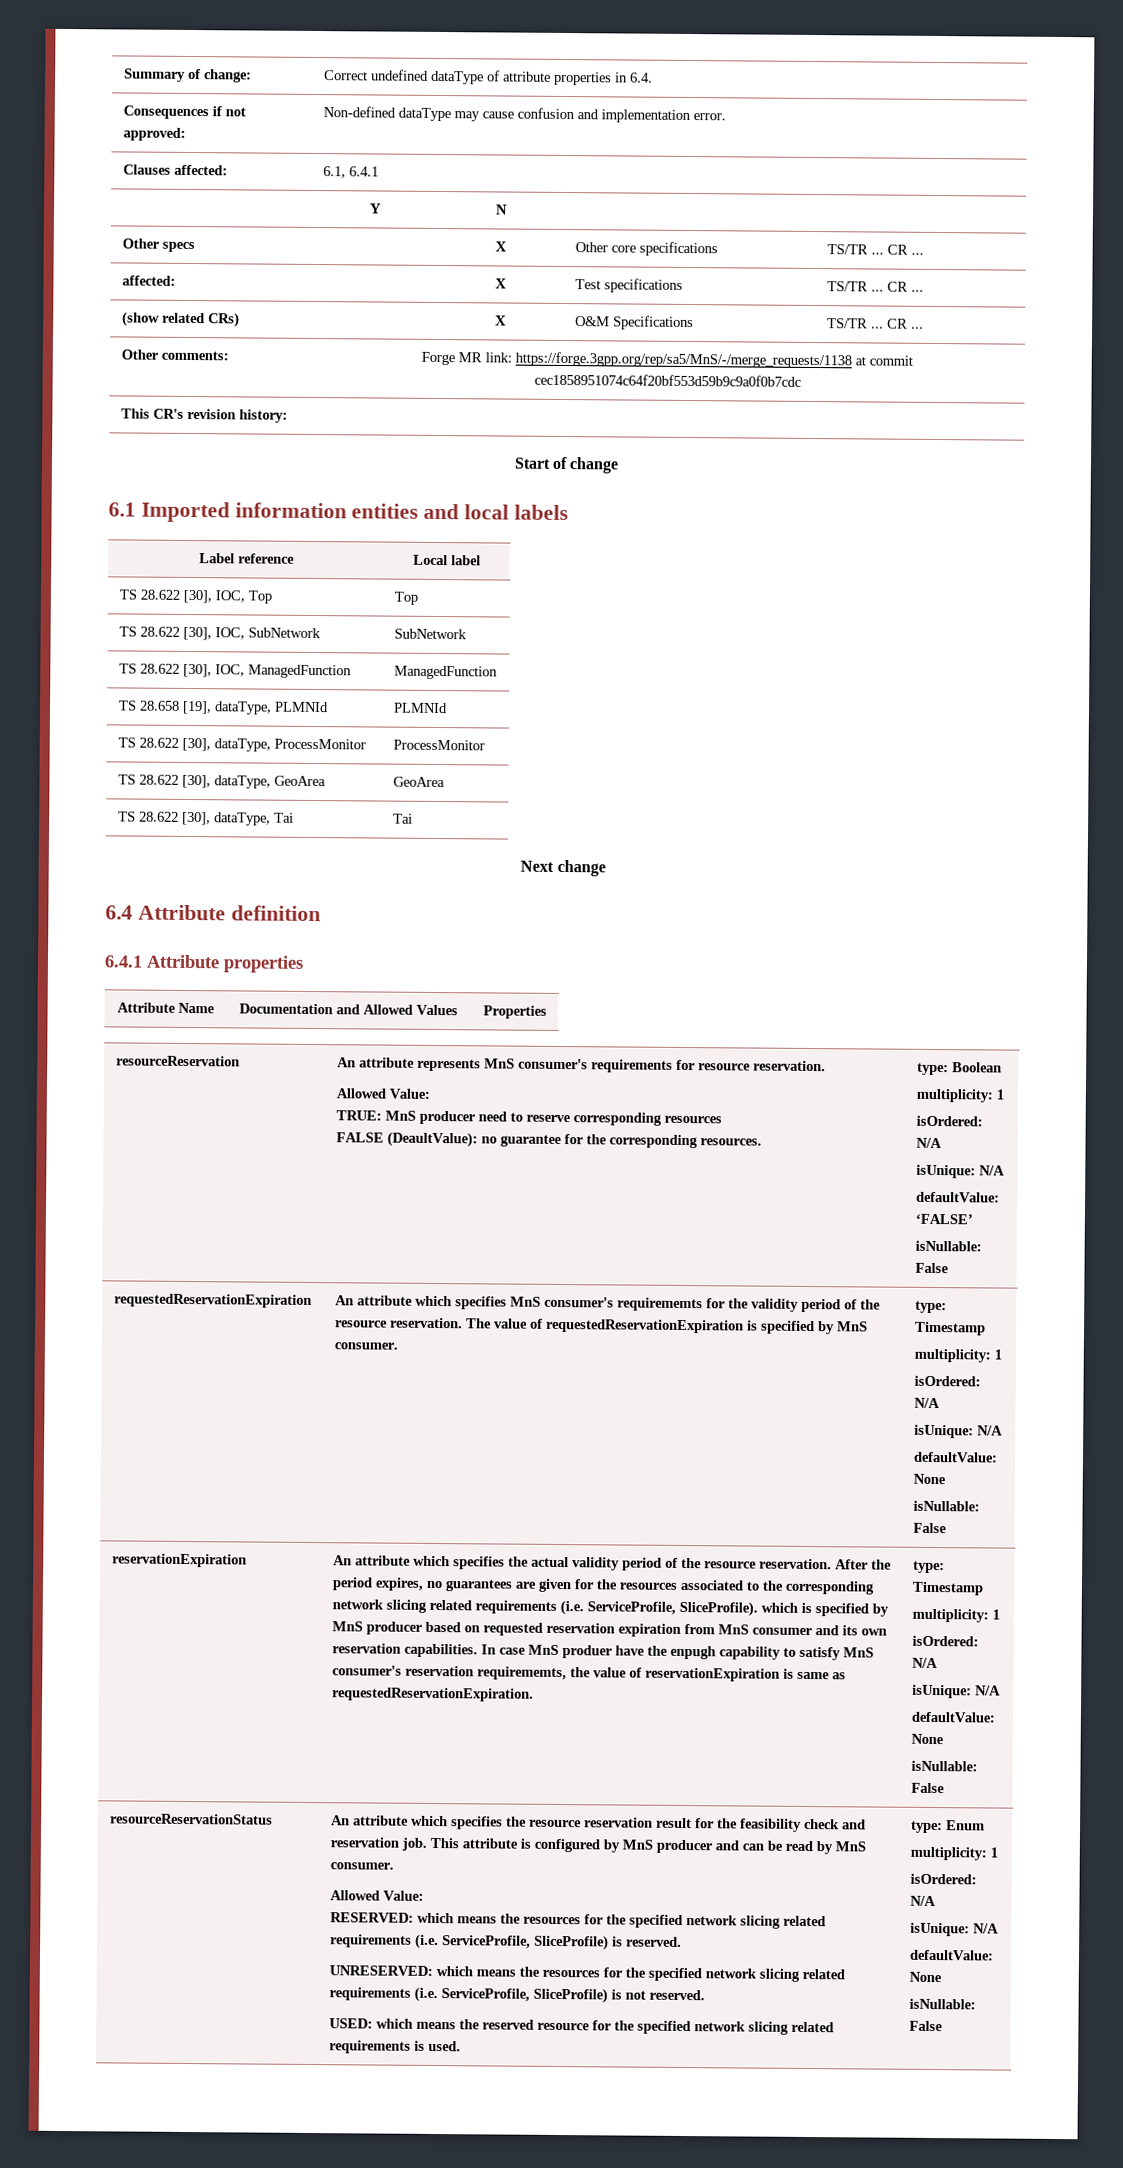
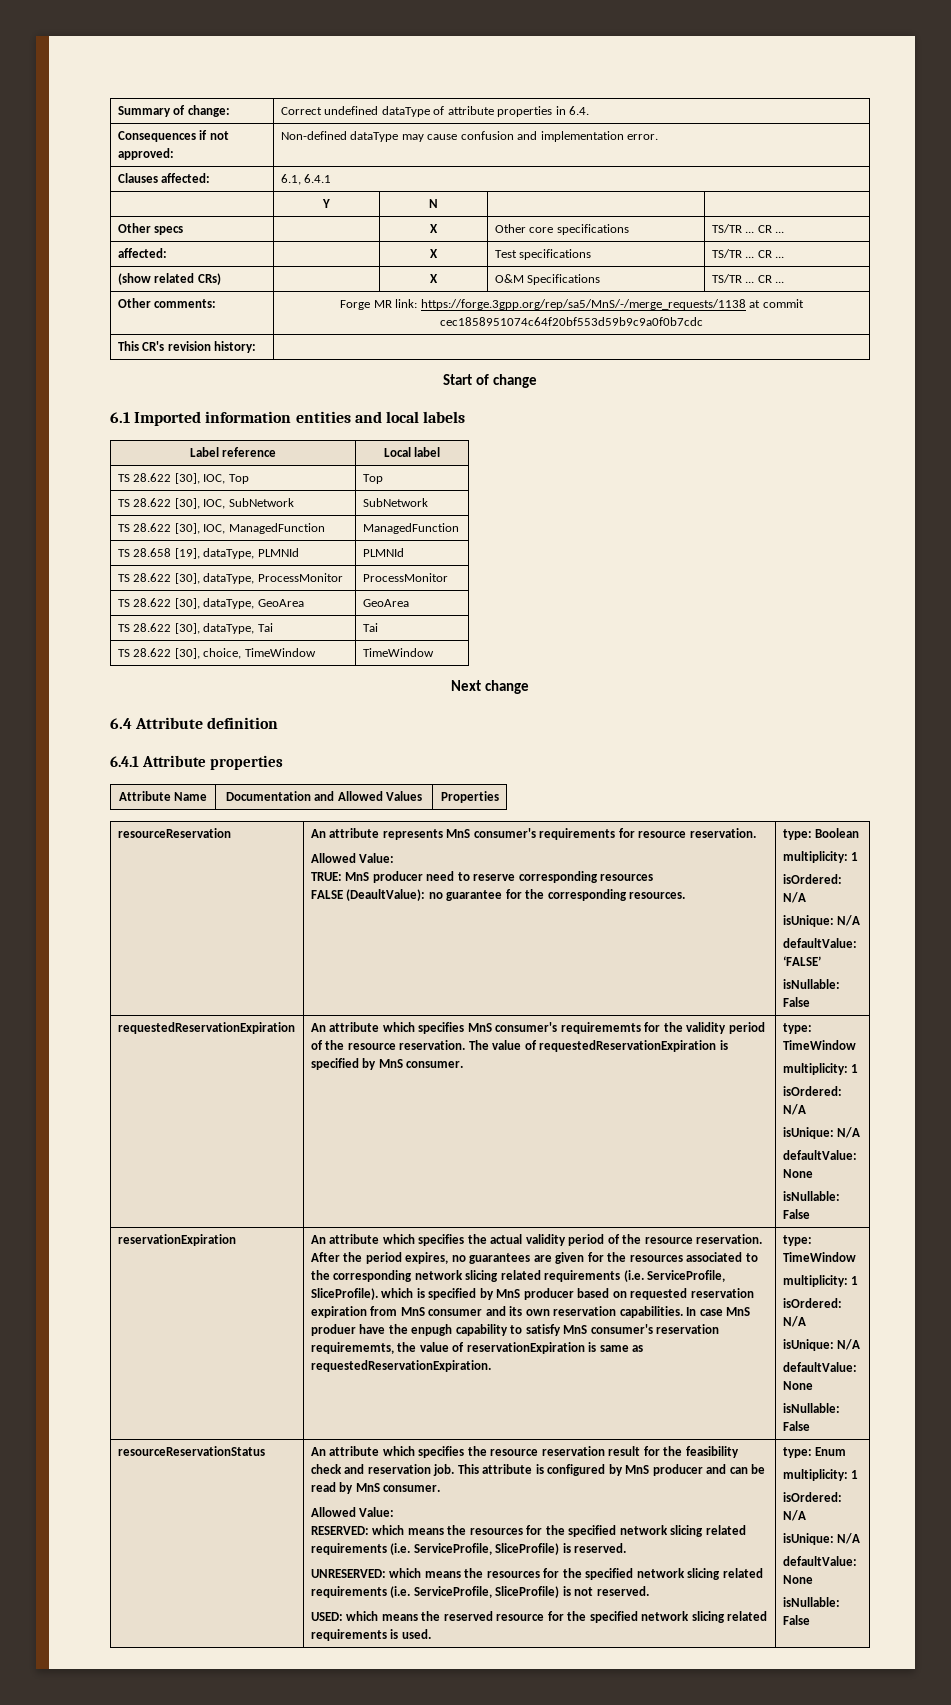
+ TS 28.622 [30], choice, TimeWindow | TimeWindow
- requestedReservationExpiration | An attribute which specifies MnS consumer's requirememts for the validity period of the resource reservation. The value of requestedReservationExpiration is specified by MnS consumer. | type: Timestamp
+ requestedReservationExpiration | An attribute which specifies MnS consumer's requirememts for the validity period of the resource reservation. The value of requestedReservationExpiration is specified by MnS consumer. | type: TimeWindow
- In case MnS produer have the enpugh capability to satisfy MnS consumer's reservation requirememts, the value of reservationExpiration is same as requestedReservationExpiration. | type: Timestamp
+ In case MnS produer have the enpugh capability to satisfy MnS consumer's reservation requirememts, the value of reservationExpiration is same as requestedReservationExpiration. | type: TimeWindow

